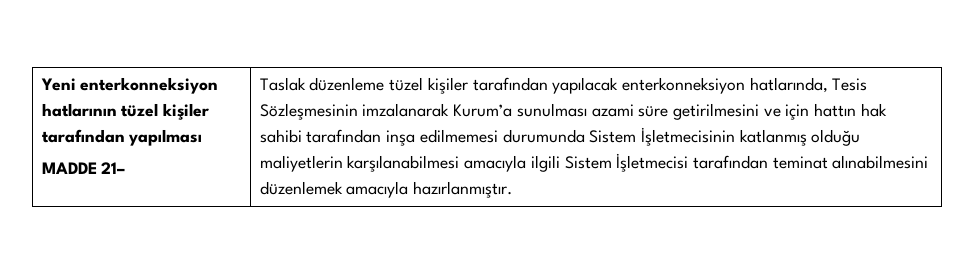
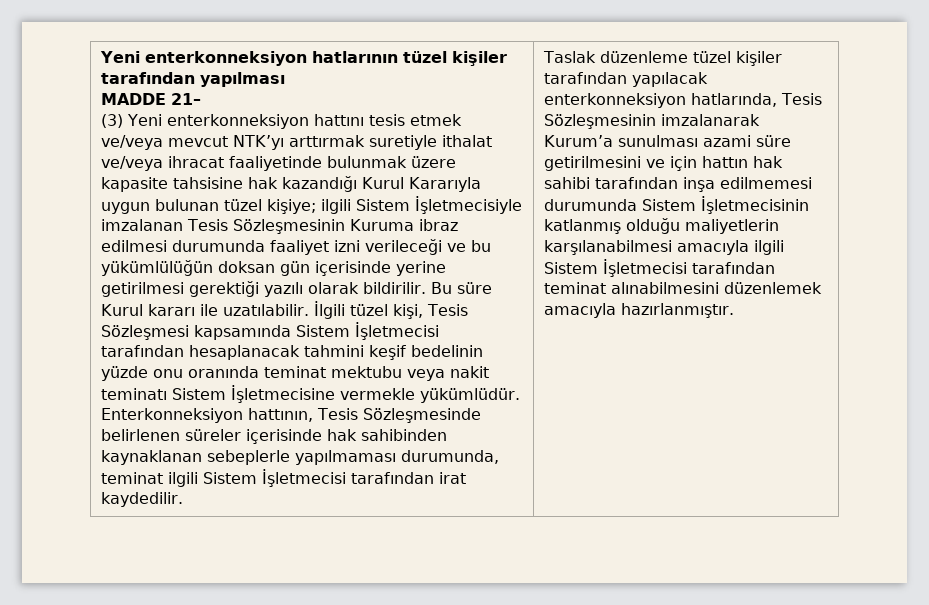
+ (3) Yeni enterkonneksiyon hattını tesis etmek ve/veya mevcut NTK’yı arttırmak suretiyle ithalat ve/veya ihracat faaliyetinde bulunmak üzere kapasite tahsisine hak kazandığı Kurul Kararıyla uygun bulunan tüzel kişiye; ilgili Sistem İşletmecisiyle imzalanan Tesis Sözleşmesinin Kuruma ibraz edilmesi durumunda faaliyet izni verileceği ve bu yükümlülüğün doksan gün içerisinde yerine getirilmesi gerektiği yazılı olarak bildirilir. Bu süre Kurul kararı ile uzatılabilir. İlgili tüzel kişi, Tesis Sözleşmesi kapsamında Sistem İşletmecisi tarafından hesaplanacak tahmini keşif bedelinin yüzde onu oranında teminat mektubu veya nakit teminatı Sistem İşletmecisine vermekle yükümlüdür. Enterkonneksiyon hattının, Tesis Sözleşmesinde belirlenen süreler içerisinde hak sahibinden kaynaklanan sebeplerle yapılmaması durumunda, teminat ilgili Sistem İşletmecisi tarafından irat kaydedilir.

